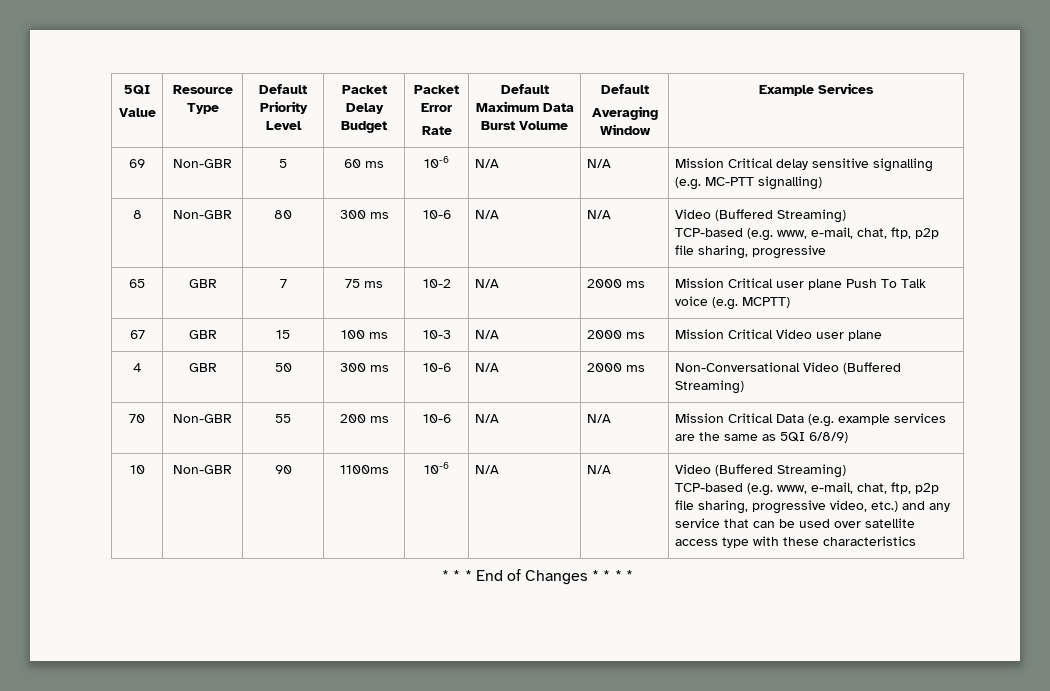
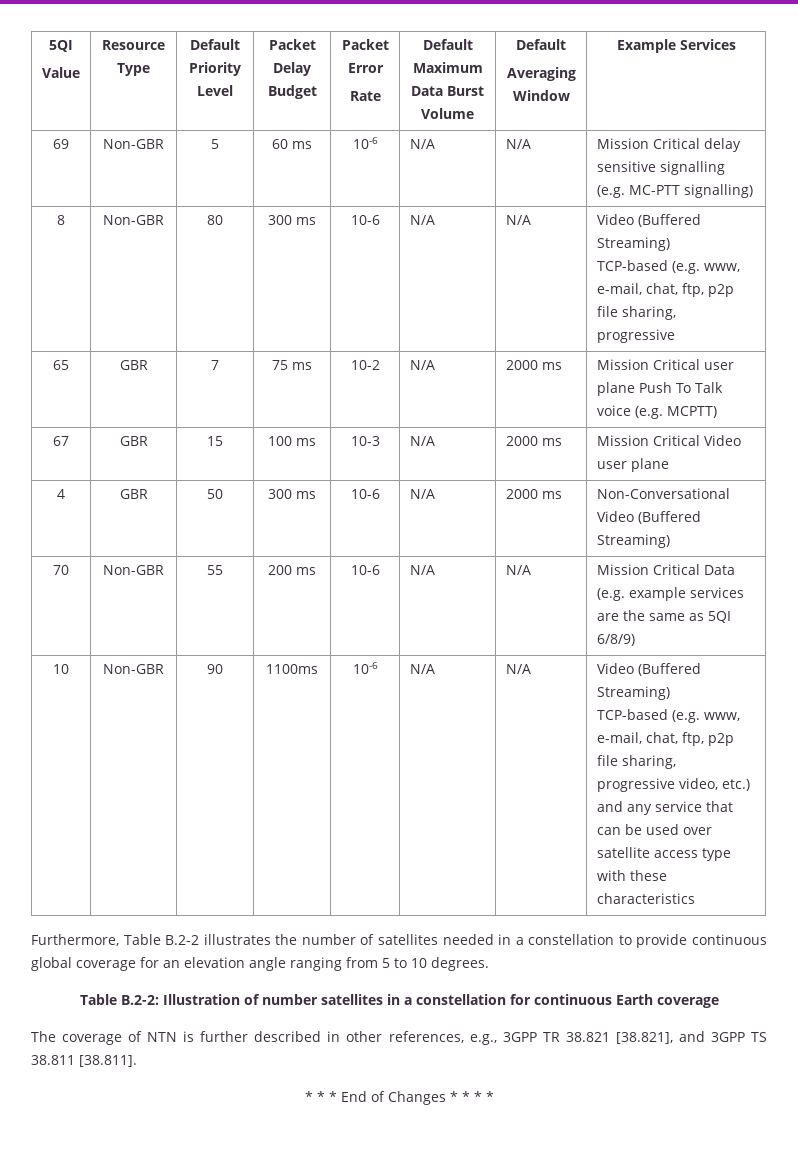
+ Furthermore, Table B.2-2 illustrates the number of satellites needed in a constellation to provide continuous global coverage for an elevation angle ranging from 5 to 10 degrees.
+ Table B.2-2: Illustration of number satellites in a constellation for continuous Earth coverage
+ The coverage of NTN is further described in other references, e.g., 3GPP TR 38.821 [38.821], and 3GPP TS 38.811 [38.811].

